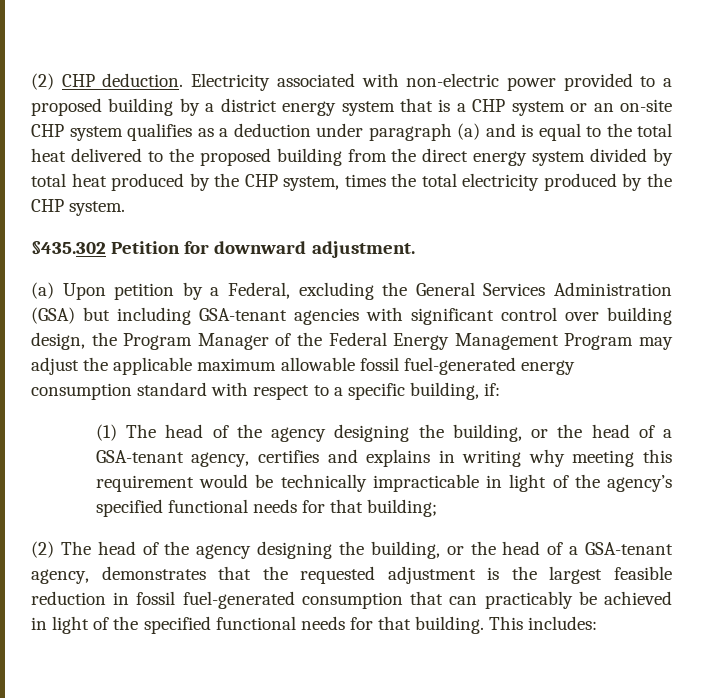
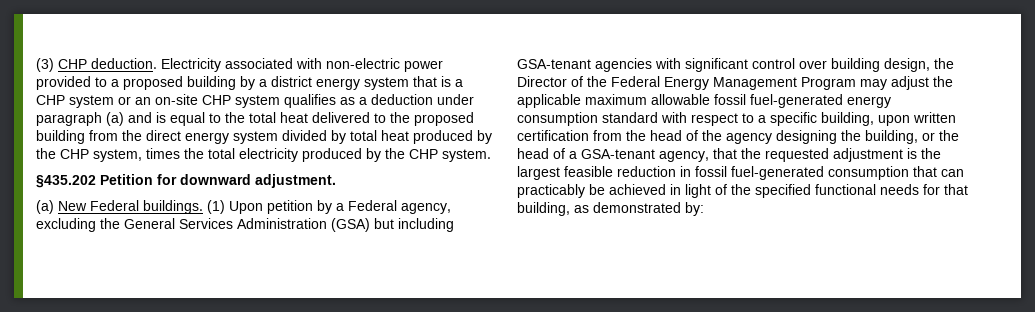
- (2) CHP deduction.
+ (3) CHP deduction.
- §435.302 Petition for downward adjustment.
+ §435.202 Petition for downward adjustment.
- (a) Upon petition by a Federal, excluding the General Services Administration (GSA) but including GSA-tenant agencies with significant control over building design, the Program Manager of the Federal Energy Management Program may adjust the applicable maximum allowable fossil fuel-generated energy consumption standard with respect to a specific building, if:
- (1) The head of the agency designing the building, or the head of a GSA-tenant agency, certifies and explains in writing why meeting this requirement would be technically impracticable in light of the agency’s specified functional needs for that building;
- (2) The head of the agency designing the building, or the head of a GSA-tenant agency, demonstrates that the requested adjustment is the largest feasible reduction in fossil fuel-generated consumption that can practicably be achieved in light of the specified functional needs for that building. This includes:
+ (a) New Federal buildings. (1) Upon petition by a Federal agency, excluding the General Services Administration (GSA) but including GSA-tenant agencies with significant control over building design, the Director of the Federal Energy Management Program may adjust the applicable maximum allowable fossil fuel-generated energy consumption standard with respect to a specific building, upon written certification from the head of the agency designing the building, or the head of a GSA-tenant agency, that the requested adjustment is the largest feasible reduction in fossil fuel-generated consumption that can practicably be achieved in light of the specified functional needs for that building, as demonstrated by:

